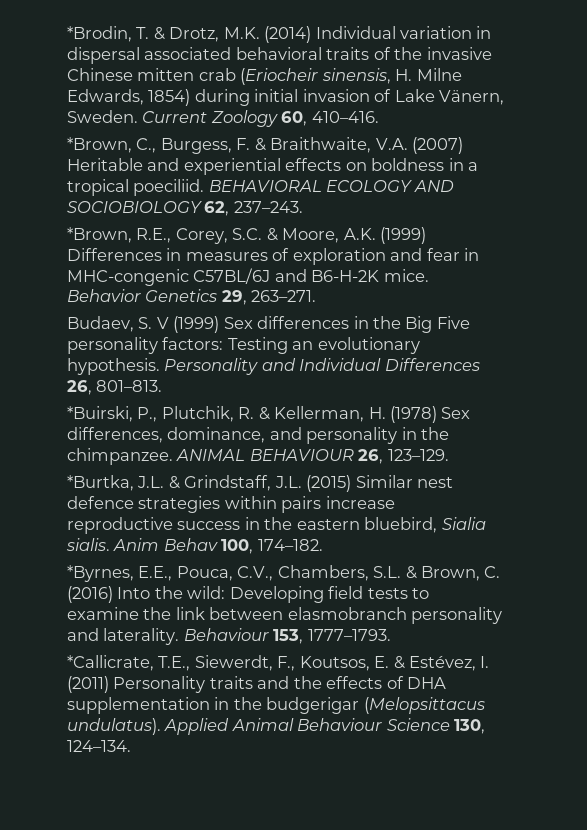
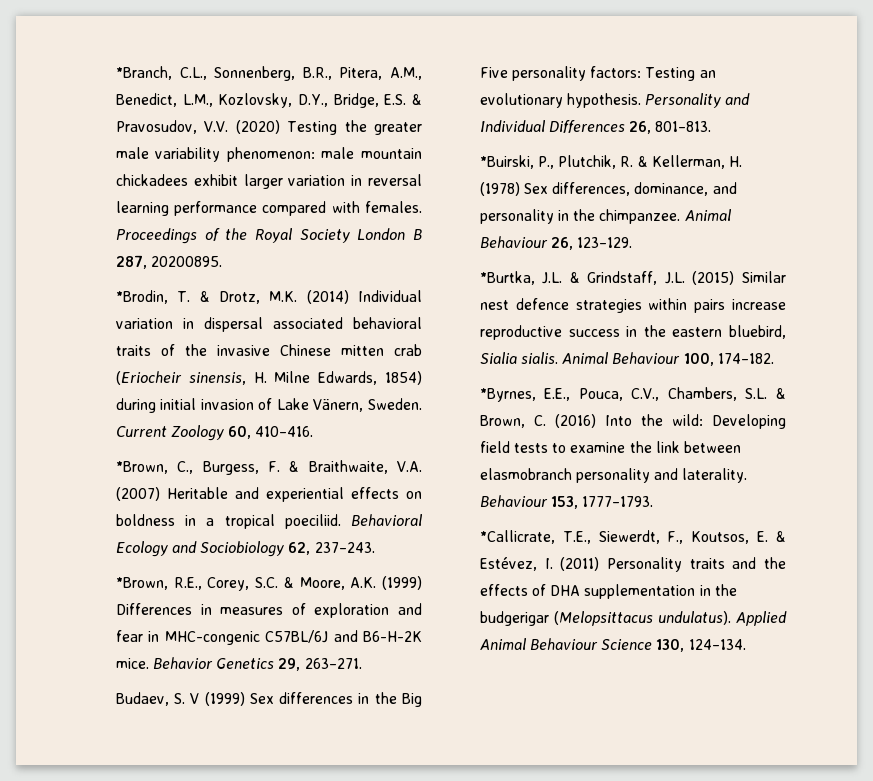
+ *Branch, C.L., Sonnenberg, B.R., Pitera, A.M., Benedict, L.M., Kozlovsky, D.Y., Bridge, E.S. & Pravosudov, V.V. (2020) Testing the greater male variability phenomenon: male mountain chickadees exhibit larger variation in reversal learning performance compared with females. Proceedings of the Royal Society London B 287, 20200895.
- BEHAVIORAL ECOLOGY AND SOCIOBIOLOGY 62, 237–243.
+ Behavioral Ecology and Sociobiology 62, 237–243.
- ANIMAL BEHAVIOUR 26, 123–129.
+ Animal Behaviour 26, 123–129.
- Anim Behav 100, 174–182.
+ Animal Behaviour 100, 174–182.

